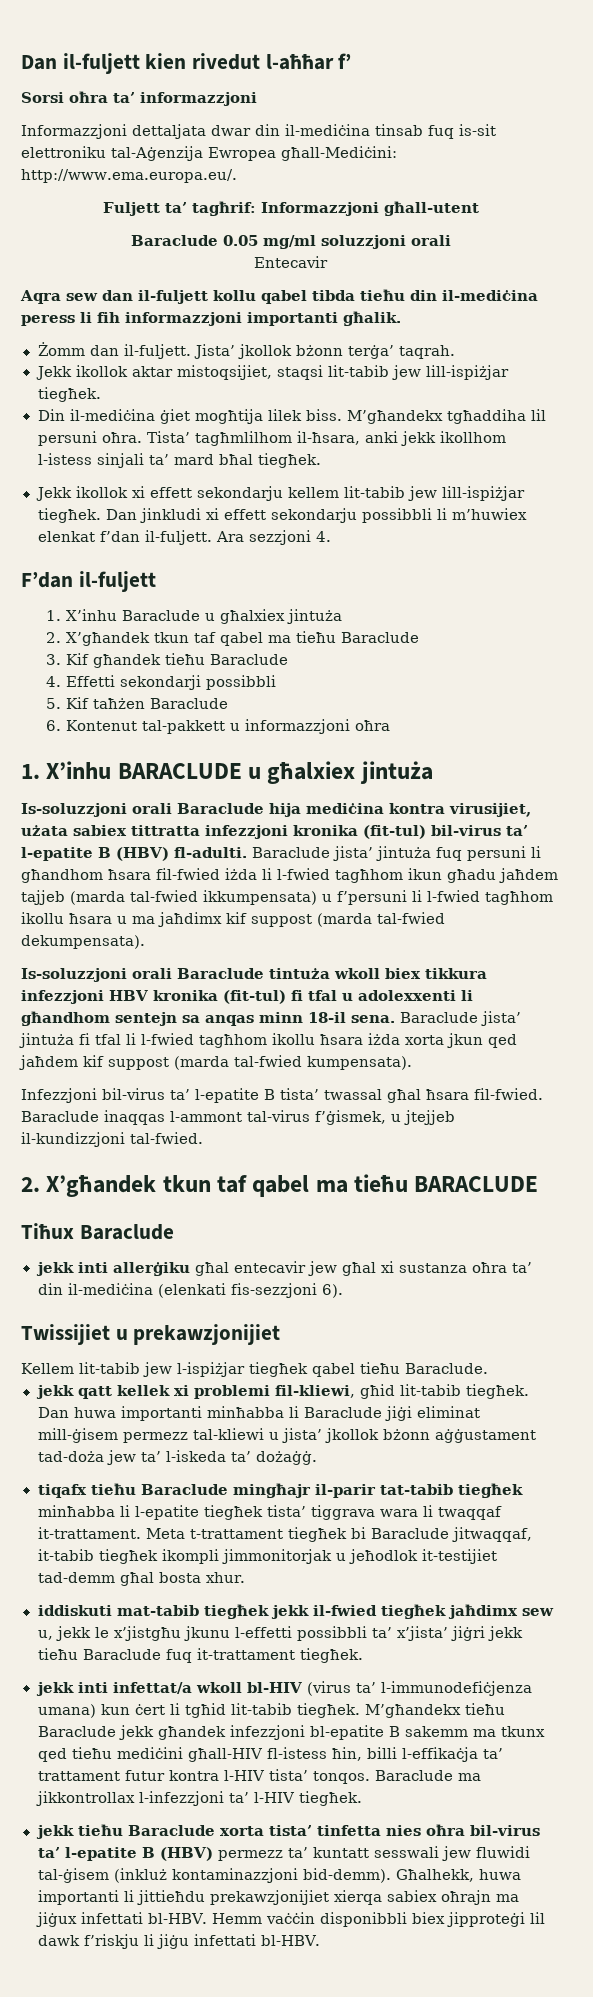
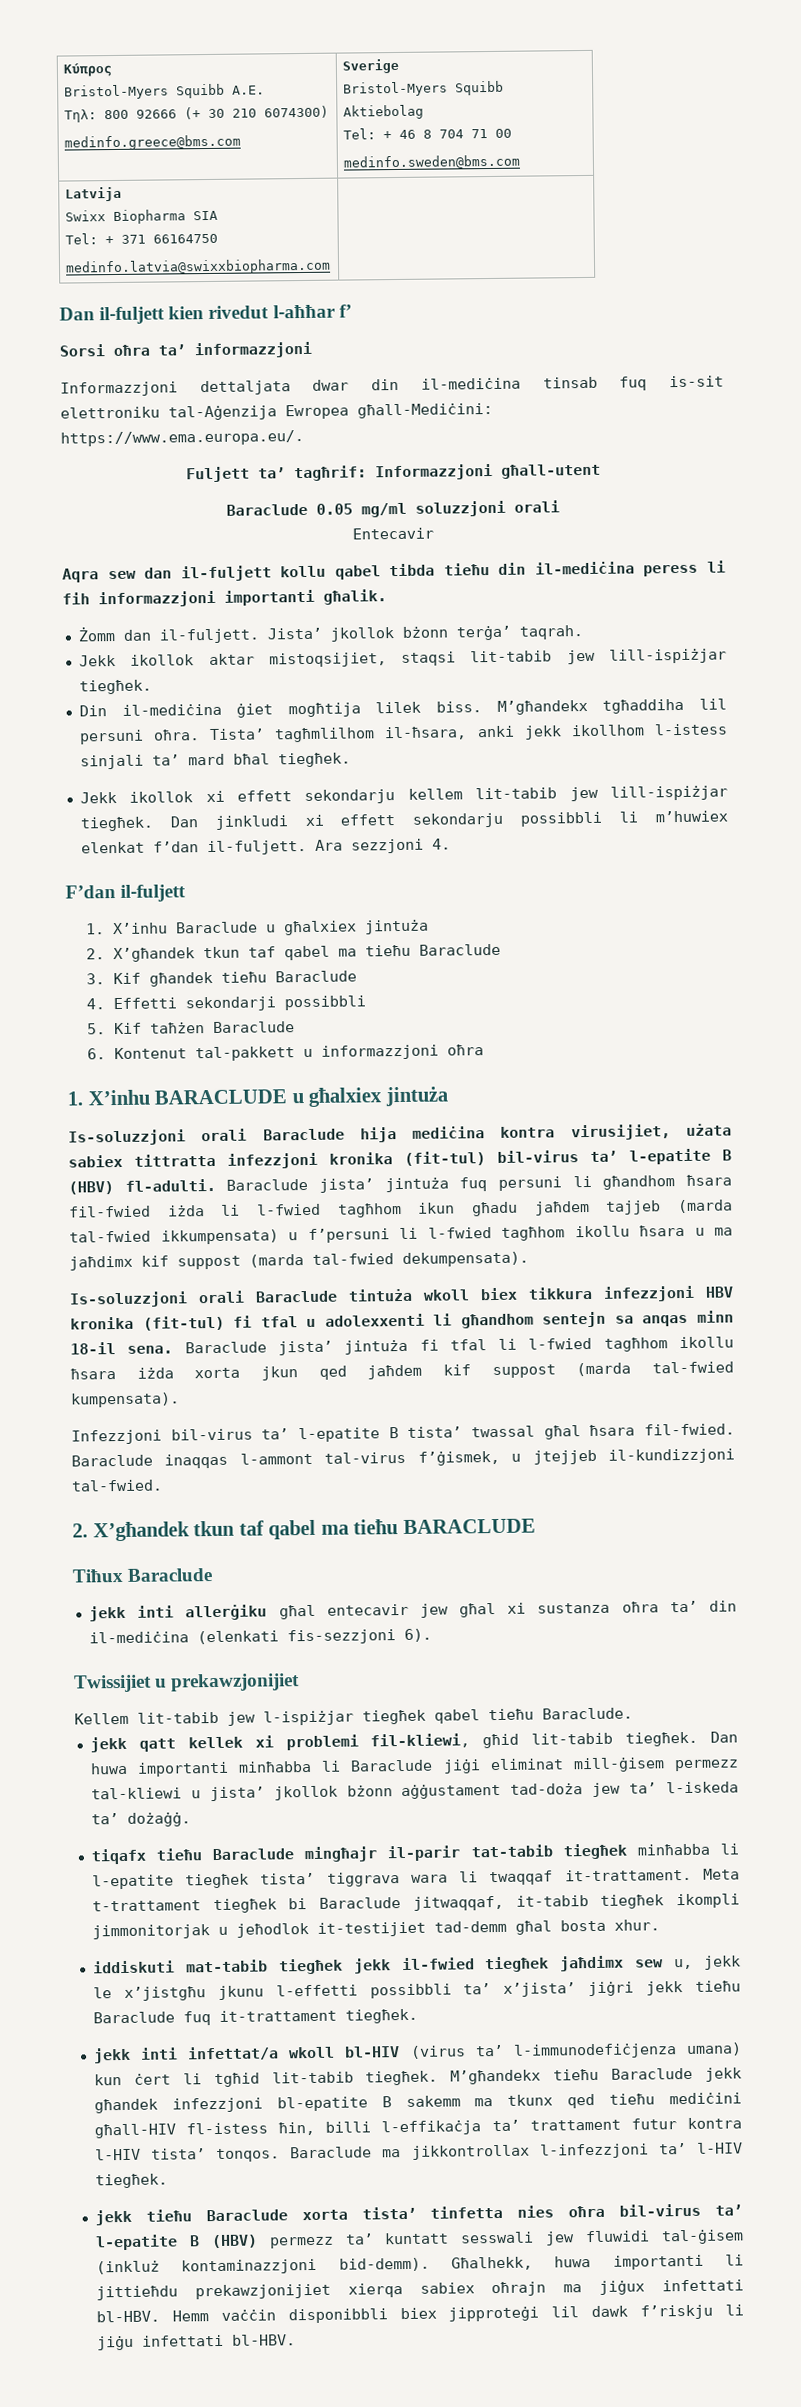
+ Κύπρος
+ Bristol-Myers Squibb A.E.
+ Τηλ: 800 92666 (+ 30 210 6074300)
+ medinfo.greece@bms.com | Sverige
+ Bristol-Myers Squibb Aktiebolag
+ Tel: + 46 8 704 71 00
+ medinfo.sweden@bms.com
+ Latvija
+ Swixx Biopharma SIA
+ Tel: + 371 66164750
+ medinfo.latvia@swixxbiopharma.com |
- Informazzjoni dettaljata dwar din il-mediċina tinsab fuq is-sit elettroniku tal-Aġenzija Ewropea għall-Mediċini: http://www.ema.europa.eu/.
+ Informazzjoni dettaljata dwar din il-mediċina tinsab fuq is-sit elettroniku tal-Aġenzija Ewropea għall-Mediċini: https://www.ema.europa.eu/.

